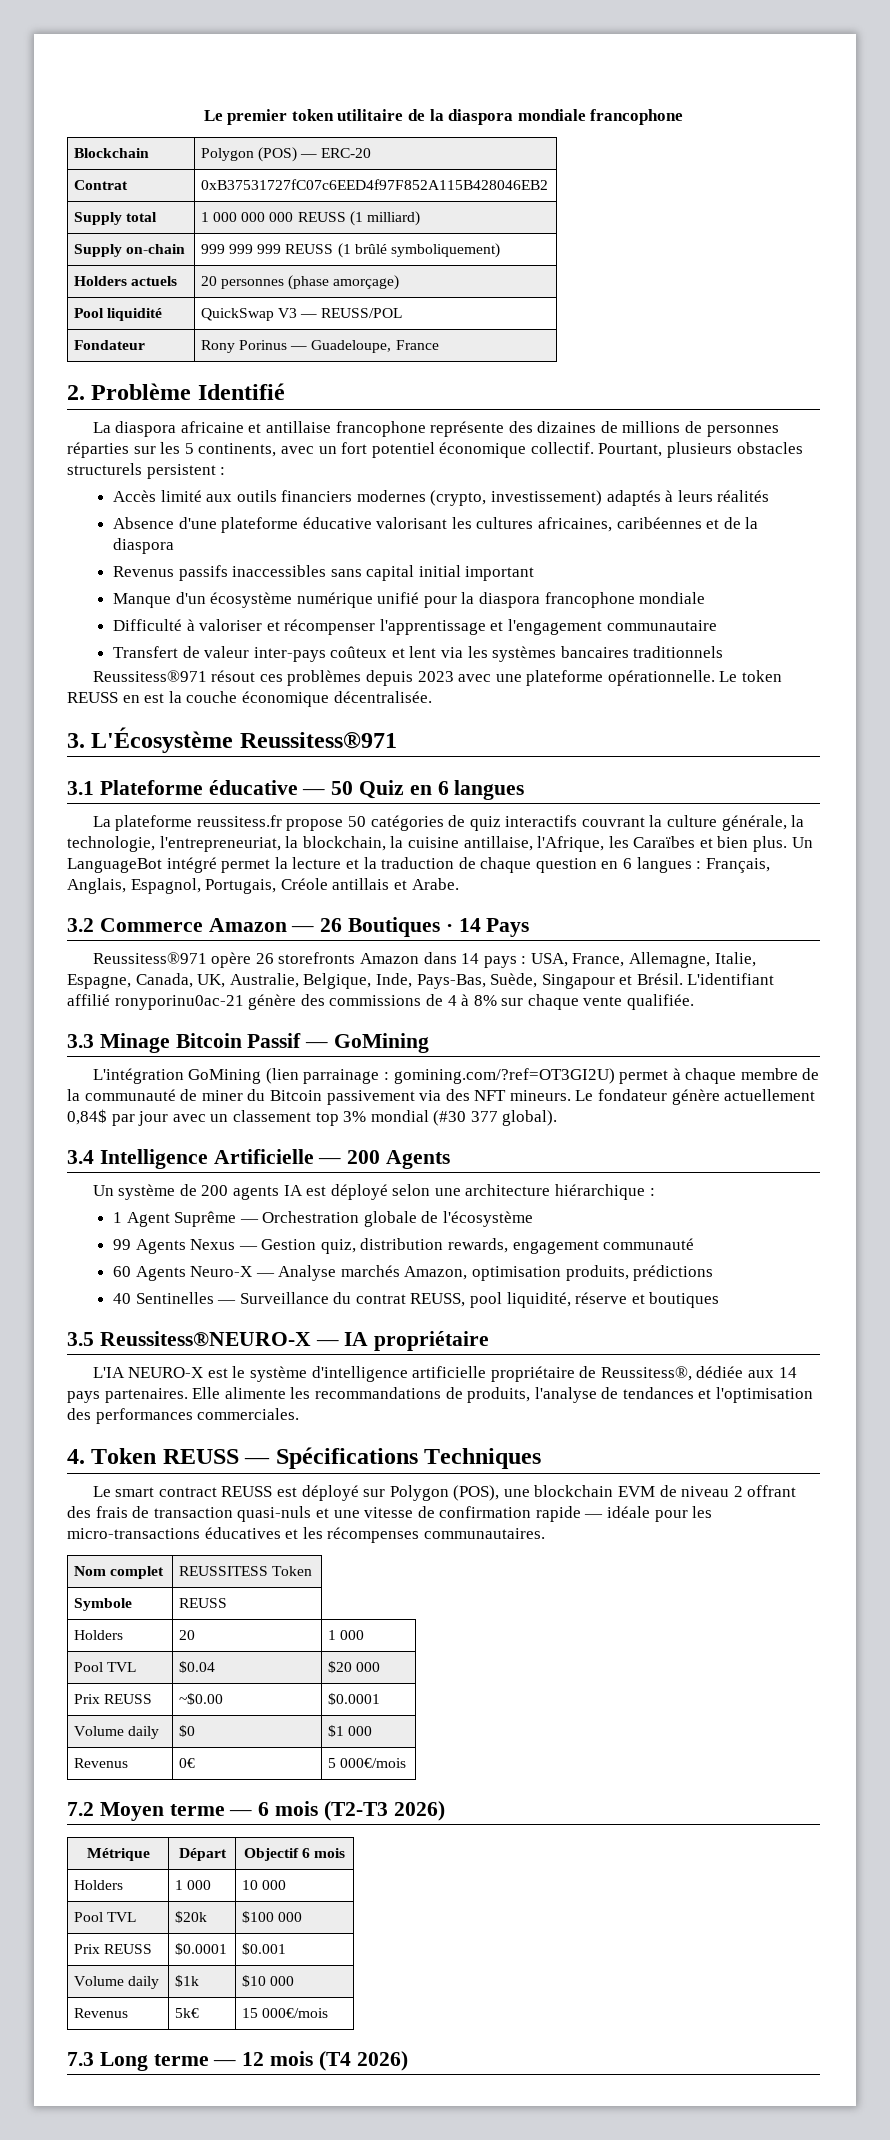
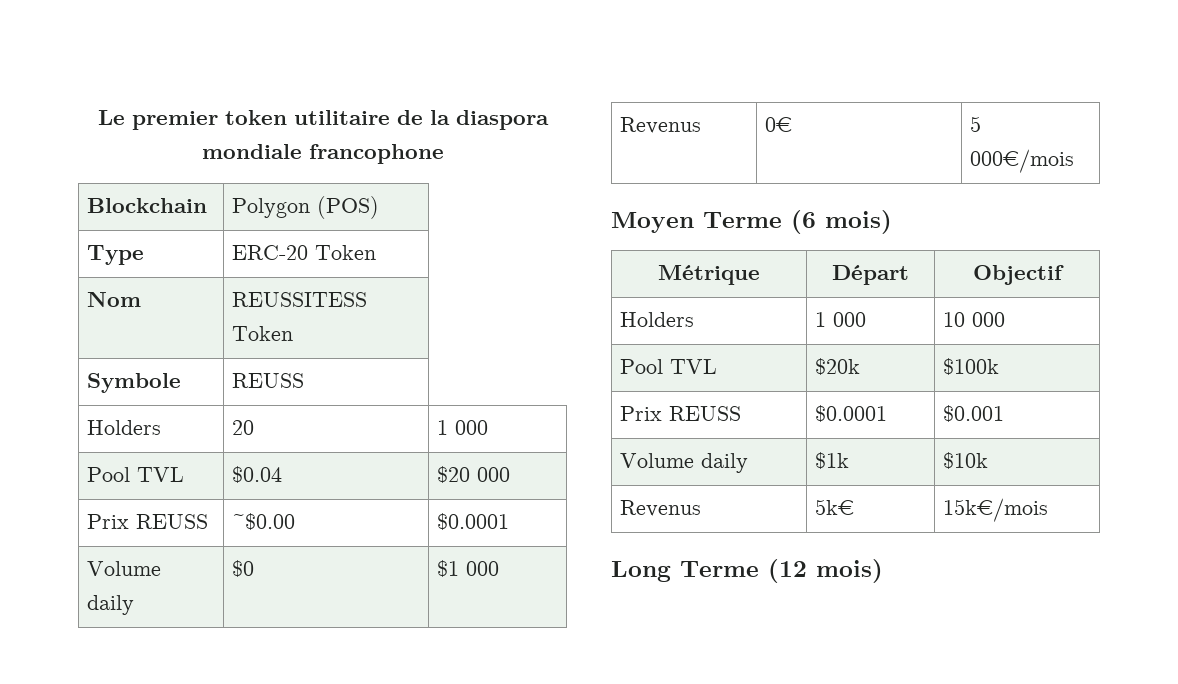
- Blockchain | Polygon (POS) — ERC-20
- Contrat | 0xB37531727fC07c6EED4f97F852A115B428046EB2
- Supply total | 1 000 000 000 REUSS (1 milliard)
- Supply on-chain | 999 999 999 REUSS (1 brûlé symboliquement)
- Holders actuels | 20 personnes (phase amorçage)
- Pool liquidité | QuickSwap V3 — REUSS/POL
- Fondateur | Rony Porinus — Guadeloupe, France
- 2. Problème Identifié
- La diaspora africaine et antillaise francophone représente des dizaines de millions de personnes réparties sur les 5 continents, avec un fort potentiel économique collectif. Pourtant, plusieurs obstacles structurels persistent :
- Accès limité aux outils financiers modernes (crypto, investissement) adaptés à leurs réalités
- Absence d'une plateforme éducative valorisant les cultures africaines, caribéennes et de la diaspora
- Revenus passifs inaccessibles sans capital initial important
- Manque d'un écosystème numérique unifié pour la diaspora francophone mondiale
- Difficulté à valoriser et récompenser l'apprentissage et l'engagement communautaire
- Transfert de valeur inter-pays coûteux et lent via les systèmes bancaires traditionnels
- Reussitess®971 résout ces problèmes depuis 2023 avec une plateforme opérationnelle. Le token REUSS en est la couche économique décentralisée.
- 3. L'Écosystème Reussitess®971
- 3.1 Plateforme éducative — 50 Quiz en 6 langues
- La plateforme reussitess.fr propose 50 catégories de quiz interactifs couvrant la culture générale, la technologie, l'entrepreneuriat, la blockchain, la cuisine antillaise, l'Afrique, les Caraïbes et bien plus. Un LanguageBot intégré permet la lecture et la traduction de chaque question en 6 langues : Français, Anglais, Espagnol, Portugais, Créole antillais et Arabe.
- 3.2 Commerce Amazon — 26 Boutiques · 14 Pays
- Reussitess®971 opère 26 storefronts Amazon dans 14 pays : USA, France, Allemagne, Italie, Espagne, Canada, UK, Australie, Belgique, Inde, Pays-Bas, Suède, Singapour et Brésil. L'identifiant affilié ronyporinu0ac-21 génère des commissions de 4 à 8% sur chaque vente qualifiée.
- 3.3 Minage Bitcoin Passif — GoMining
- L'intégration GoMining (lien parrainage : gomining.com/?ref=OT3GI2U) permet à chaque membre de la communauté de miner du Bitcoin passivement via des NFT mineurs. Le fondateur génère actuellement 0,84$ par jour avec un classement top 3% mondial (#30 377 global).
- 3.4 Intelligence Artificielle — 200 Agents
- Un système de 200 agents IA est déployé selon une architecture hiérarchique :
- 1 Agent Suprême — Orchestration globale de l'écosystème
- 99 Agents Nexus — Gestion quiz, distribution rewards, engagement communauté
- 60 Agents Neuro-X — Analyse marchés Amazon, optimisation produits, prédictions
- 40 Sentinelles — Surveillance du contrat REUSS, pool liquidité, réserve et boutiques
- 3.5 Reussitess®NEURO-X — IA propriétaire
- L'IA NEURO-X est le système d'intelligence artificielle propriétaire de Reussitess®, dédiée aux 14 pays partenaires. Elle alimente les recommandations de produits, l'analyse de tendances et l'optimisation des performances commerciales.
- 4. Token REUSS — Spécifications Techniques
- Le smart contract REUSS est déployé sur Polygon (POS), une blockchain EVM de niveau 2 offrant des frais de transaction quasi-nuls et une vitesse de confirmation rapide — idéale pour les micro-transactions éducatives et les récompenses communautaires.
+ Blockchain | Polygon (POS)
+ Type | ERC-20 Token
- Nom complet | REUSSITESS Token
+ Nom | REUSSITESS Token
- 7.2 Moyen terme — 6 mois (T2-T3 2026)
+ Moyen Terme (6 mois)
- Métrique | Départ | Objectif 6 mois
+ Métrique | Départ | Objectif
- Pool TVL | $20k | $100 000
+ Pool TVL | $20k | $100k
- Volume daily | $1k | $10 000
+ Volume daily | $1k | $10k
- Revenus | 5k€ | 15 000€/mois
- 7.3 Long terme — 12 mois (T4 2026)
+ Revenus | 5k€ | 15k€/mois
+ Long Terme (12 mois)

